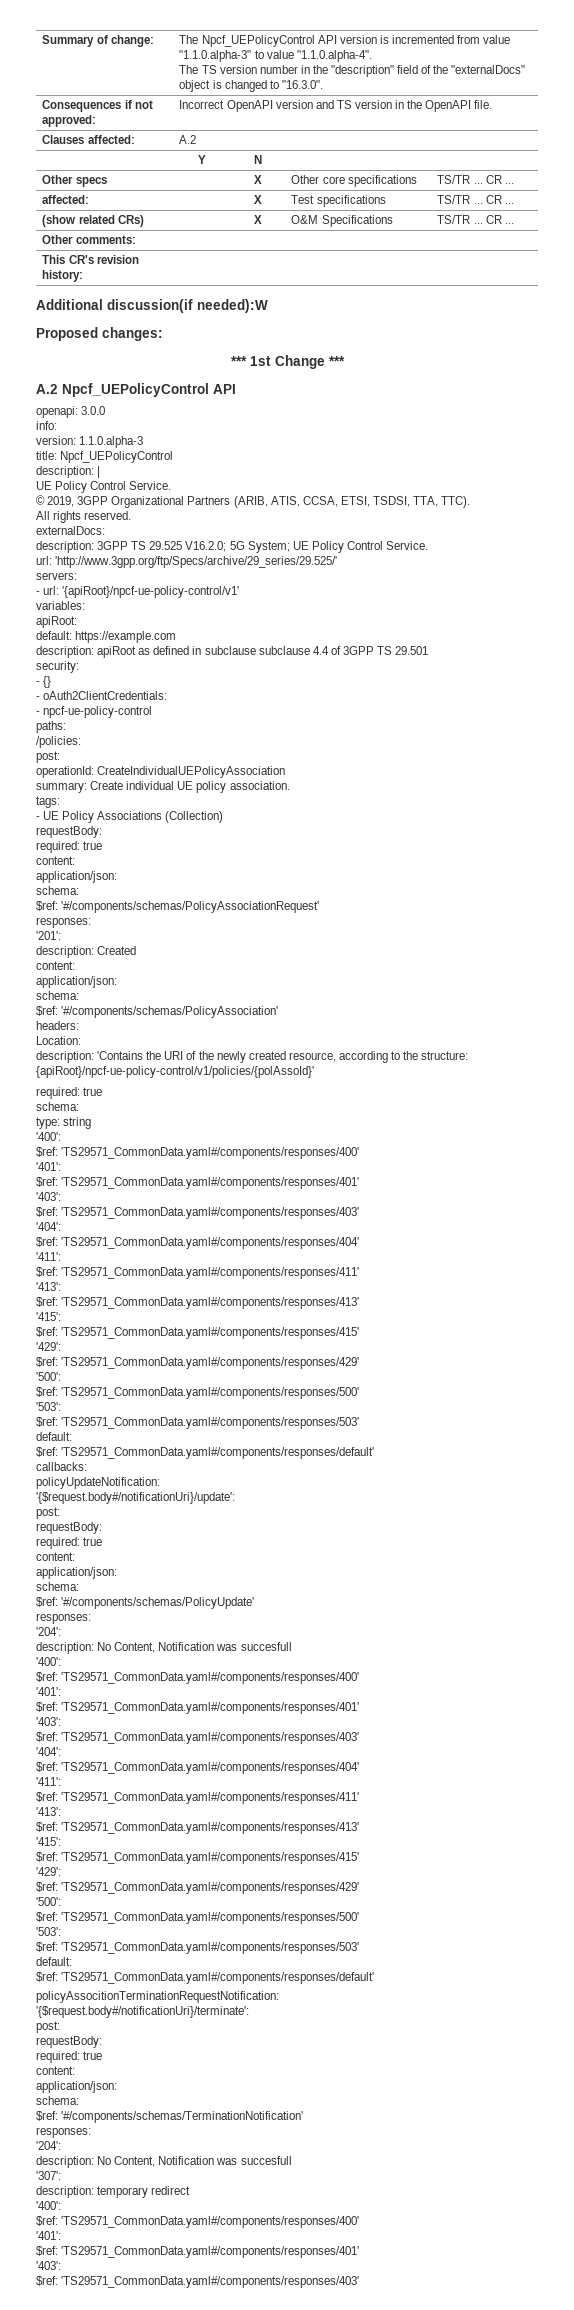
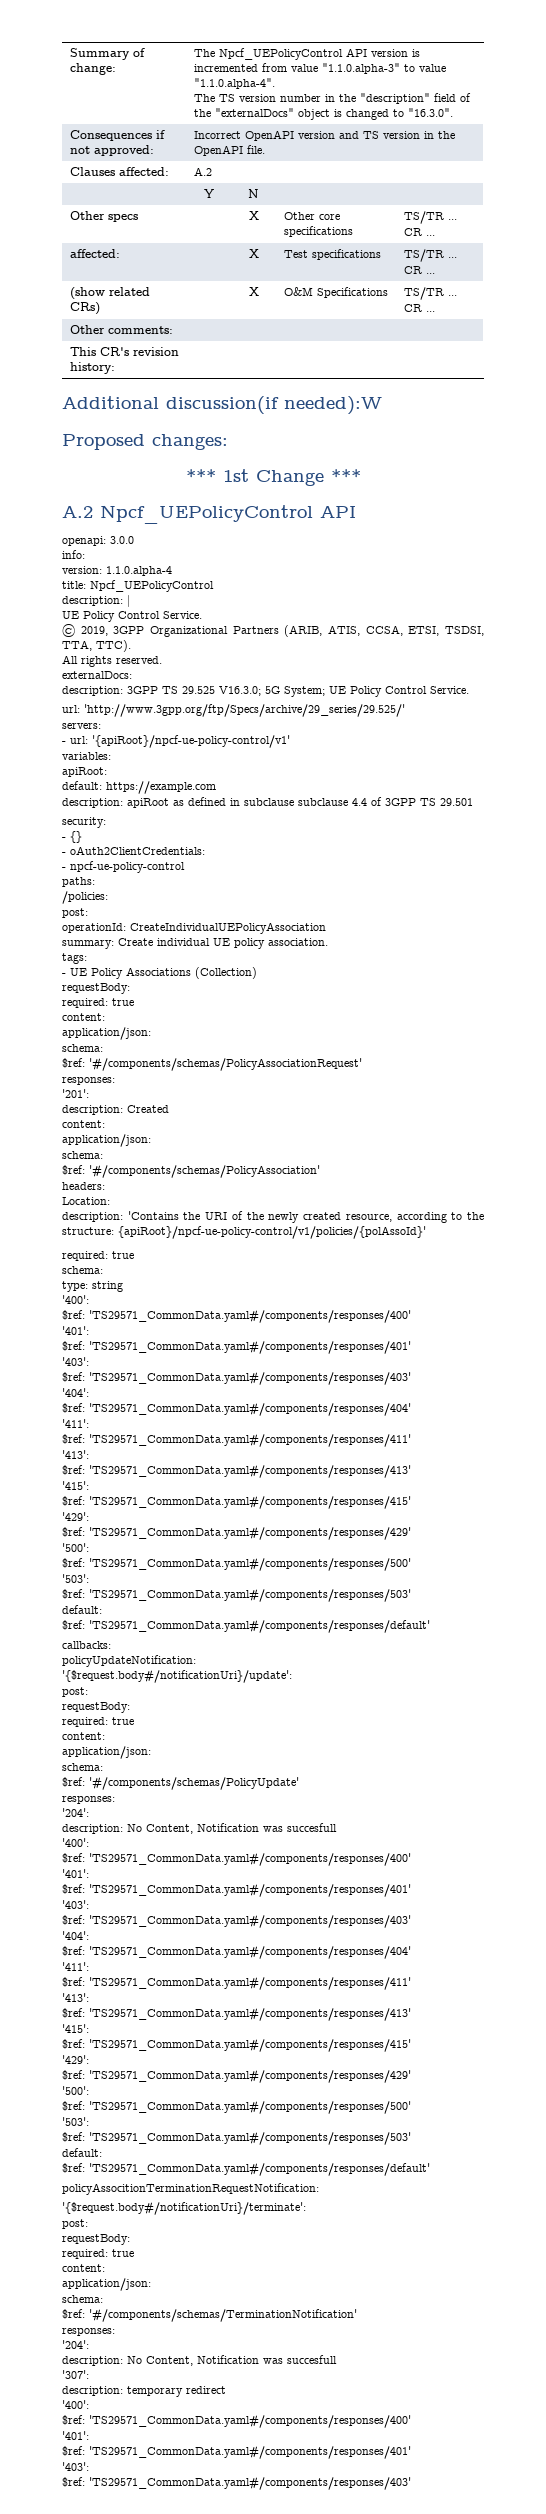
- version: 1.1.0.alpha-3
+ version: 1.1.0.alpha-4
- description: 3GPP TS 29.525 V16.2.0; 5G System; UE Policy Control Service.
+ description: 3GPP TS 29.525 V16.3.0; 5G System; UE Policy Control Service.

